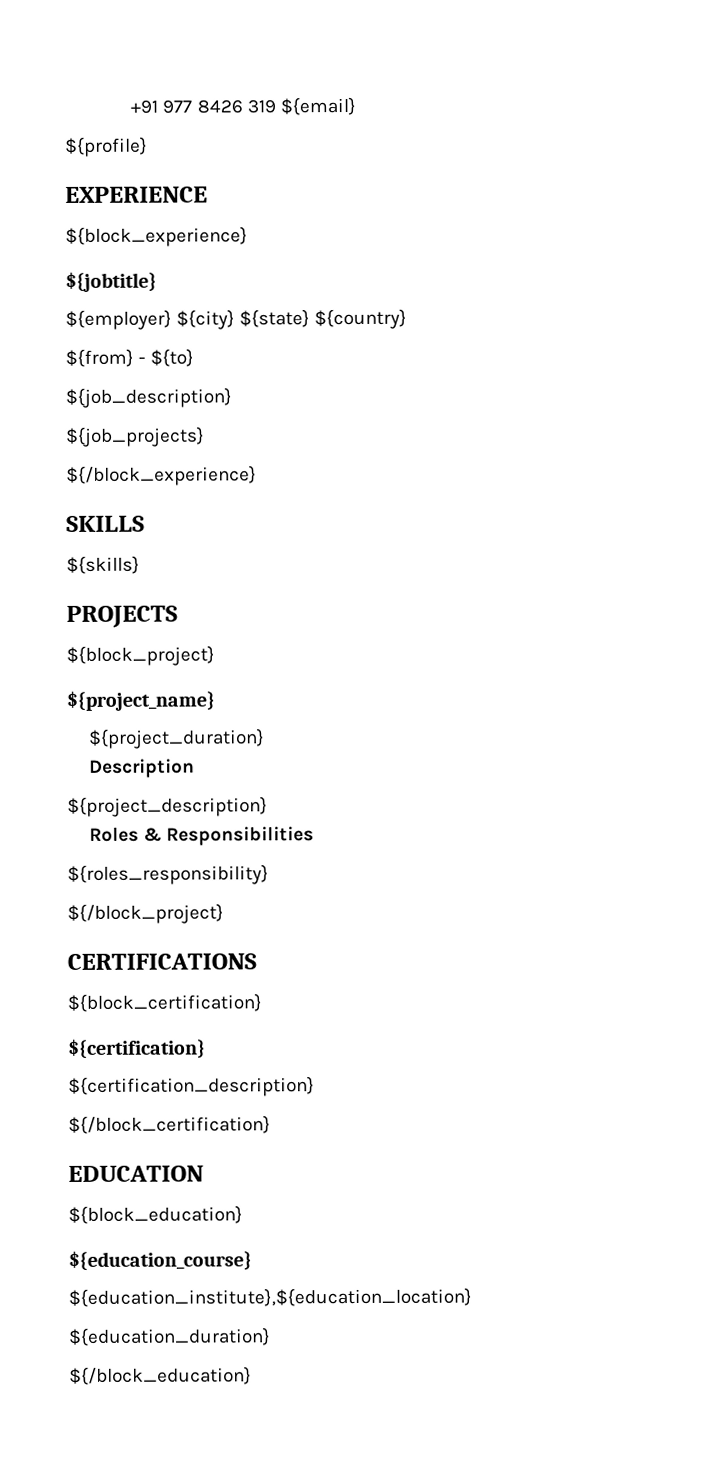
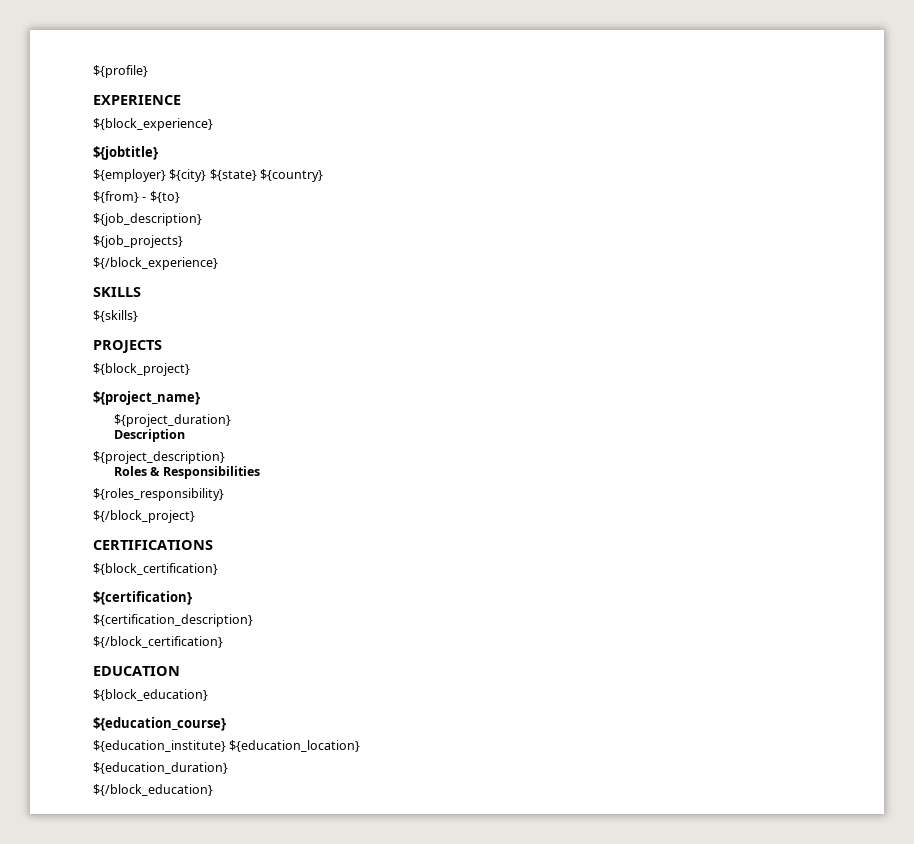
- +91 977 8426 319 ${email}
- ${education_institute},${education_location}
+ ${education_institute} ${education_location}

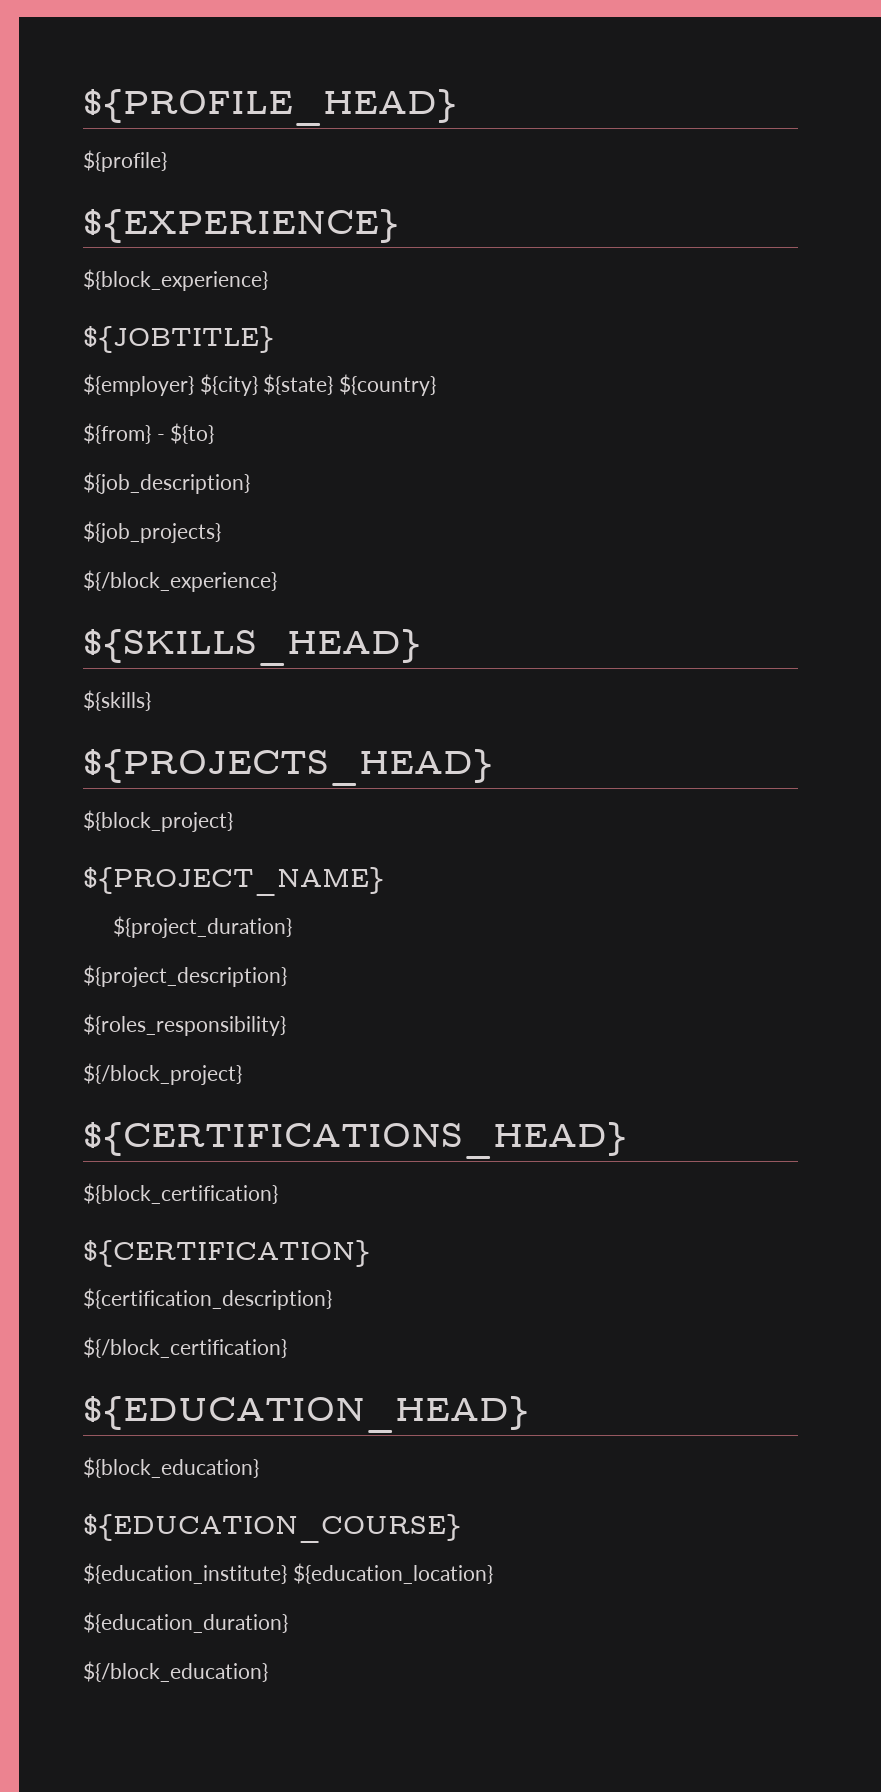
+ ${PROFILE_HEAD}
- EXPERIENCE
+ ${EXPERIENCE}
- ${jobtitle}
+ ${JOBTITLE}
- SKILLS
+ ${SKILLS_HEAD}
- PROJECTS
+ ${PROJECTS_HEAD}
- ${project_name}
+ ${PROJECT_NAME}
- Description
- Roles & Responsibilities
- CERTIFICATIONS
+ ${CERTIFICATIONS_HEAD}
- ${certification}
+ ${CERTIFICATION}
- EDUCATION
+ ${EDUCATION_HEAD}
- ${education_course}
+ ${EDUCATION_COURSE}

